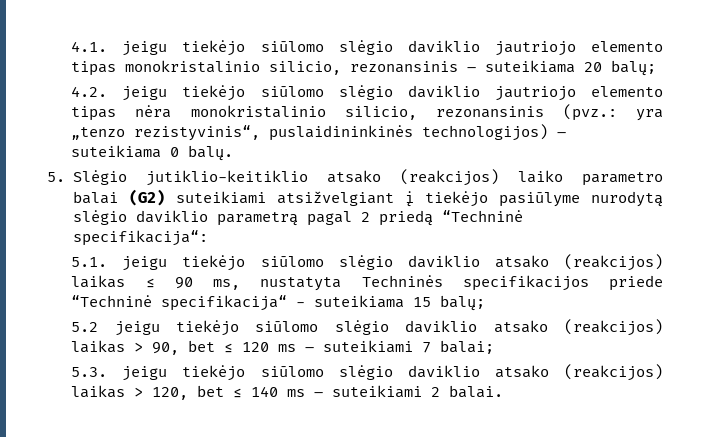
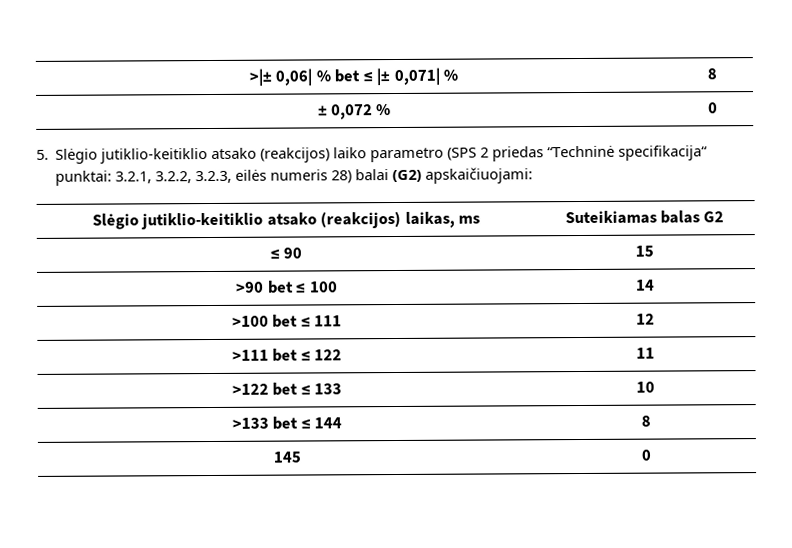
- 4.1. jeigu tiekėjo siūlomo slėgio daviklio jautriojo elemento tipas monokristalinio silicio, rezonansinis – suteikiama 20 balų;
- 4.2. jeigu tiekėjo siūlomo slėgio daviklio jautriojo elemento tipas nėra monokristalinio silicio, rezonansinis (pvz.: yra „tenzo rezistyvinis“, puslaidininkinės technologijos) – suteikiama 0 balų.
+ >|± 0,06| % bet ≤ |± 0,071| % | 8
+ ± 0,072 % | 0
- 5. Slėgio jutiklio-keitiklio atsako (reakcijos) laiko parametro balai (G2) suteikiami atsižvelgiant į tiekėjo pasiūlyme nurodytą slėgio daviklio parametrą pagal 2 priedą “Techninė specifikacija“:
- 5.1. jeigu tiekėjo siūlomo slėgio daviklio atsako (reakcijos) laikas ≤ 90 ms, nustatyta Techninės specifikacijos priede “Techninė specifikacija“ - suteikiama 15 balų;
- 5.2 jeigu tiekėjo siūlomo slėgio daviklio atsako (reakcijos) laikas > 90, bet ≤ 120 ms – suteikiami 7 balai;
- 5.3. jeigu tiekėjo siūlomo slėgio daviklio atsako (reakcijos) laikas > 120, bet ≤ 140 ms – suteikiami 2 balai.
+ 5. Slėgio jutiklio-keitiklio atsako (reakcijos) laiko parametro (SPS 2 priedas “Techninė specifikacija“ punktai: 3.2.1, 3.2.2, 3.2.3, eilės numeris 28) balai (G2) apskaičiuojami:
+ Slėgio jutiklio-keitiklio atsako (reakcijos) laikas, ms | Suteikiamas balas G2
+ ≤ 90 | 15
+ >90 bet ≤ 100 | 14
+ >100 bet ≤ 111 | 12
+ >111 bet ≤ 122 | 11
+ >122 bet ≤ 133 | 10
+ >133 bet ≤ 144 | 8
+ 145 | 0

